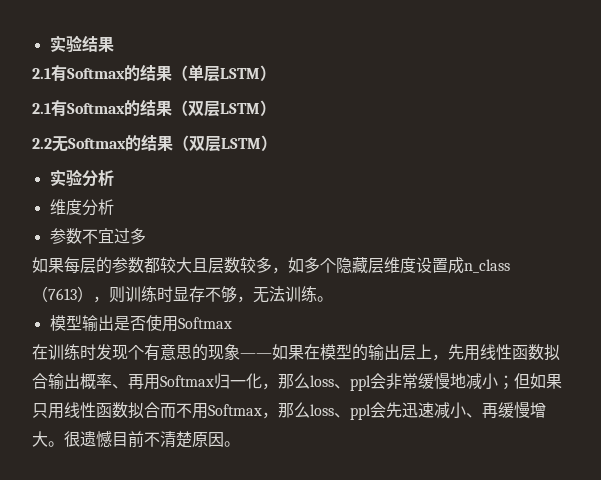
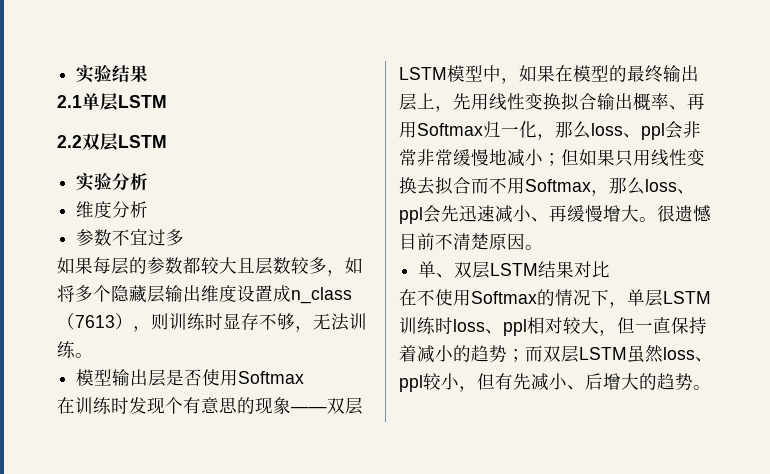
- 2.1有Softmax的结果（单层LSTM）
- 2.1有Softmax的结果（双层LSTM）
- 2.2无Softmax的结果（双层LSTM）
+ 2.1单层LSTM
+ 2.2双层LSTM
- 如果每层的参数都较大且层数较多，如多个隐藏层维度设置成n_class（7613），则训练时显存不够，无法训练。
+ 如果每层的参数都较大且层数较多，如将多个隐藏层输出维度设置成n_class（7613），则训练时显存不够，无法训练。
- 模型输出是否使用Softmax
+ 模型输出层是否使用Softmax
- 在训练时发现个有意思的现象——如果在模型的输出层上，先用线性函数拟合输出概率、再用Softmax归一化，那么loss、ppl会非常缓慢地减小；但如果只用线性函数拟合而不用Softmax，那么loss、ppl会先迅速减小、再缓慢增大。
+ 在训练时发现个有意思的现象——双层LSTM模型中，如果在模型的最终输出层上，先用线性变换拟合输出概率、再用Softmax归一化，那么loss、ppl会非常非常缓慢地减小；但如果只用线性变换去拟合而不用Softmax，那么loss、ppl会先迅速减小、再缓慢增大。
+ 单、双层LSTM结果对比
+ 在不使用Softmax的情况下，单层LSTM训练时loss、ppl相对较大，但一直保持着减小的趋势；而双层LSTM虽然loss、ppl较小，但有先减小、后增大的趋势。

